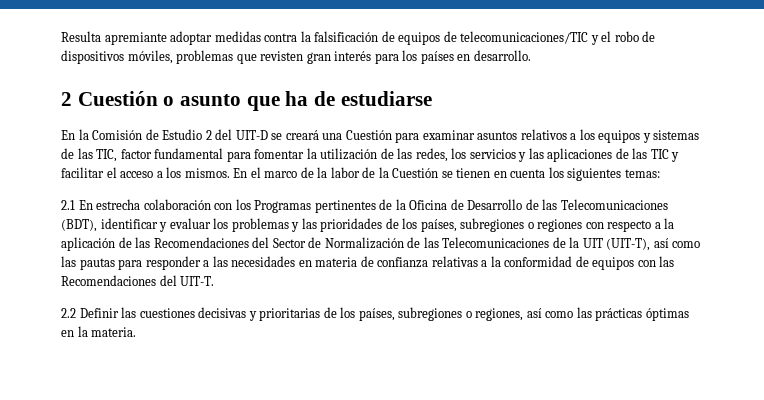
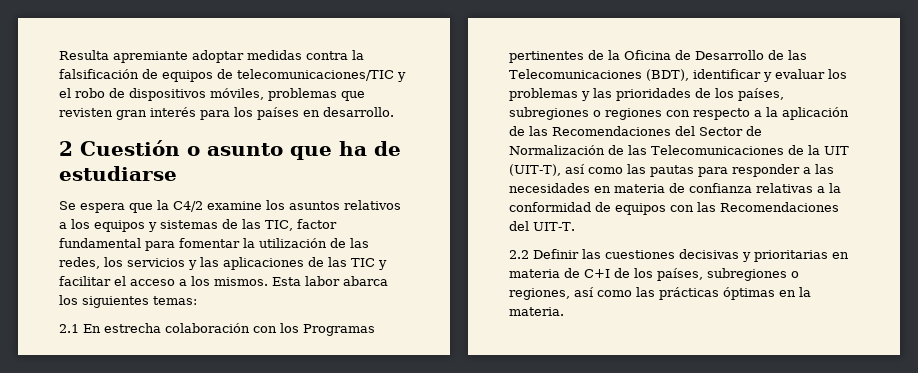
- En la Comisión de Estudio 2 del UIT-D se creará una Cuestión para examinar asuntos relativos a los equipos y sistemas de las TIC, factor fundamental para fomentar la utilización de las redes, los servicios y las aplicaciones de las TIC y facilitar el acceso a los mismos.
+ Se espera que la C4/2 examine los asuntos relativos a los equipos y sistemas de las TIC, factor fundamental para fomentar la utilización de las redes, los servicios y las aplicaciones de las TIC y facilitar el acceso a los mismos.
- En el marco de la labor de la Cuestión se tienen en cuenta los siguientes temas:
+ Esta labor abarca los siguientes temas:
- 2.2 Definir las cuestiones decisivas y prioritarias de los países, subregiones o regiones, así como las prácticas óptimas en la materia.
+ 2.2 Definir las cuestiones decisivas y prioritarias en materia de C+I de los países, subregiones o regiones, así como las prácticas óptimas en la materia.

